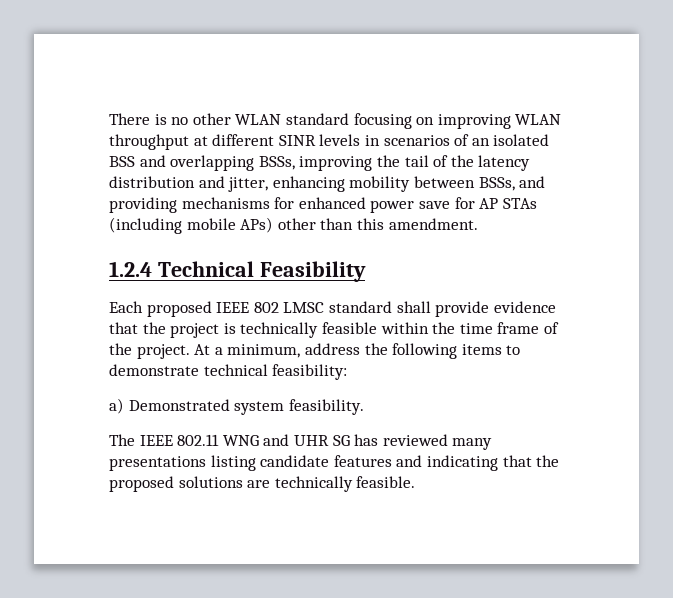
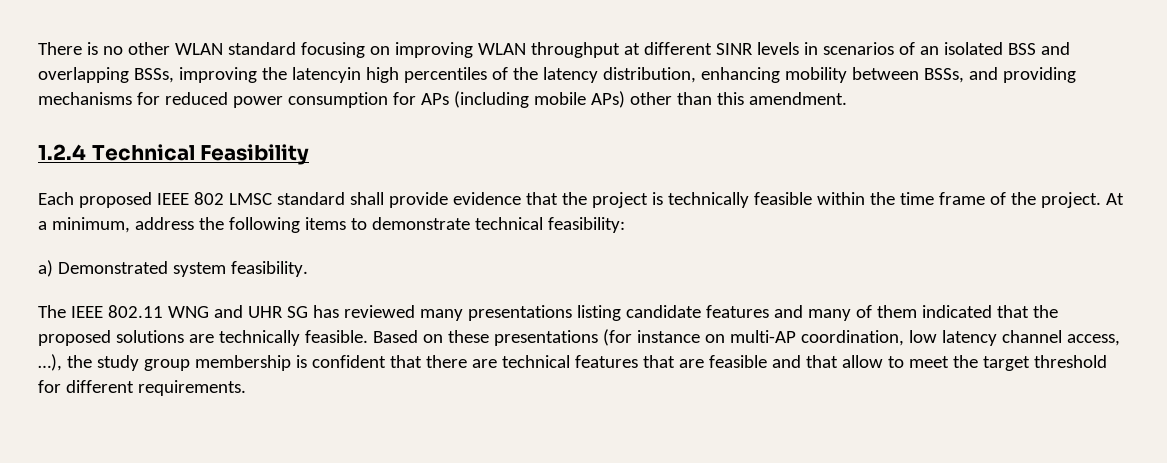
- There is no other WLAN standard focusing on improving WLAN throughput at different SINR levels in scenarios of an isolated BSS and overlapping BSSs, improving the tail of the latency distribution and jitter, enhancing mobility between BSSs, and providing mechanisms for enhanced power save for AP STAs (including mobile APs) other than this amendment.
+ There is no other WLAN standard focusing on improving WLAN throughput at different SINR levels in scenarios of an isolated BSS and overlapping BSSs, improving the latencyin high percentiles of the latency distribution, enhancing mobility between BSSs, and providing mechanisms for reduced power consumption for APs (including mobile APs) other than this amendment.
- The IEEE 802.11 WNG and UHR SG has reviewed many presentations listing candidate features and indicating that the proposed solutions are technically feasible.
+ The IEEE 802.11 WNG and UHR SG has reviewed many presentations listing candidate features and many of them indicated that the proposed solutions are technically feasible.
+ Based on these presentations (for instance on multi-AP coordination, low latency channel access, …), the study group membership is confident that there are technical features that are feasible and that allow to meet the target threshold for different requirements.

